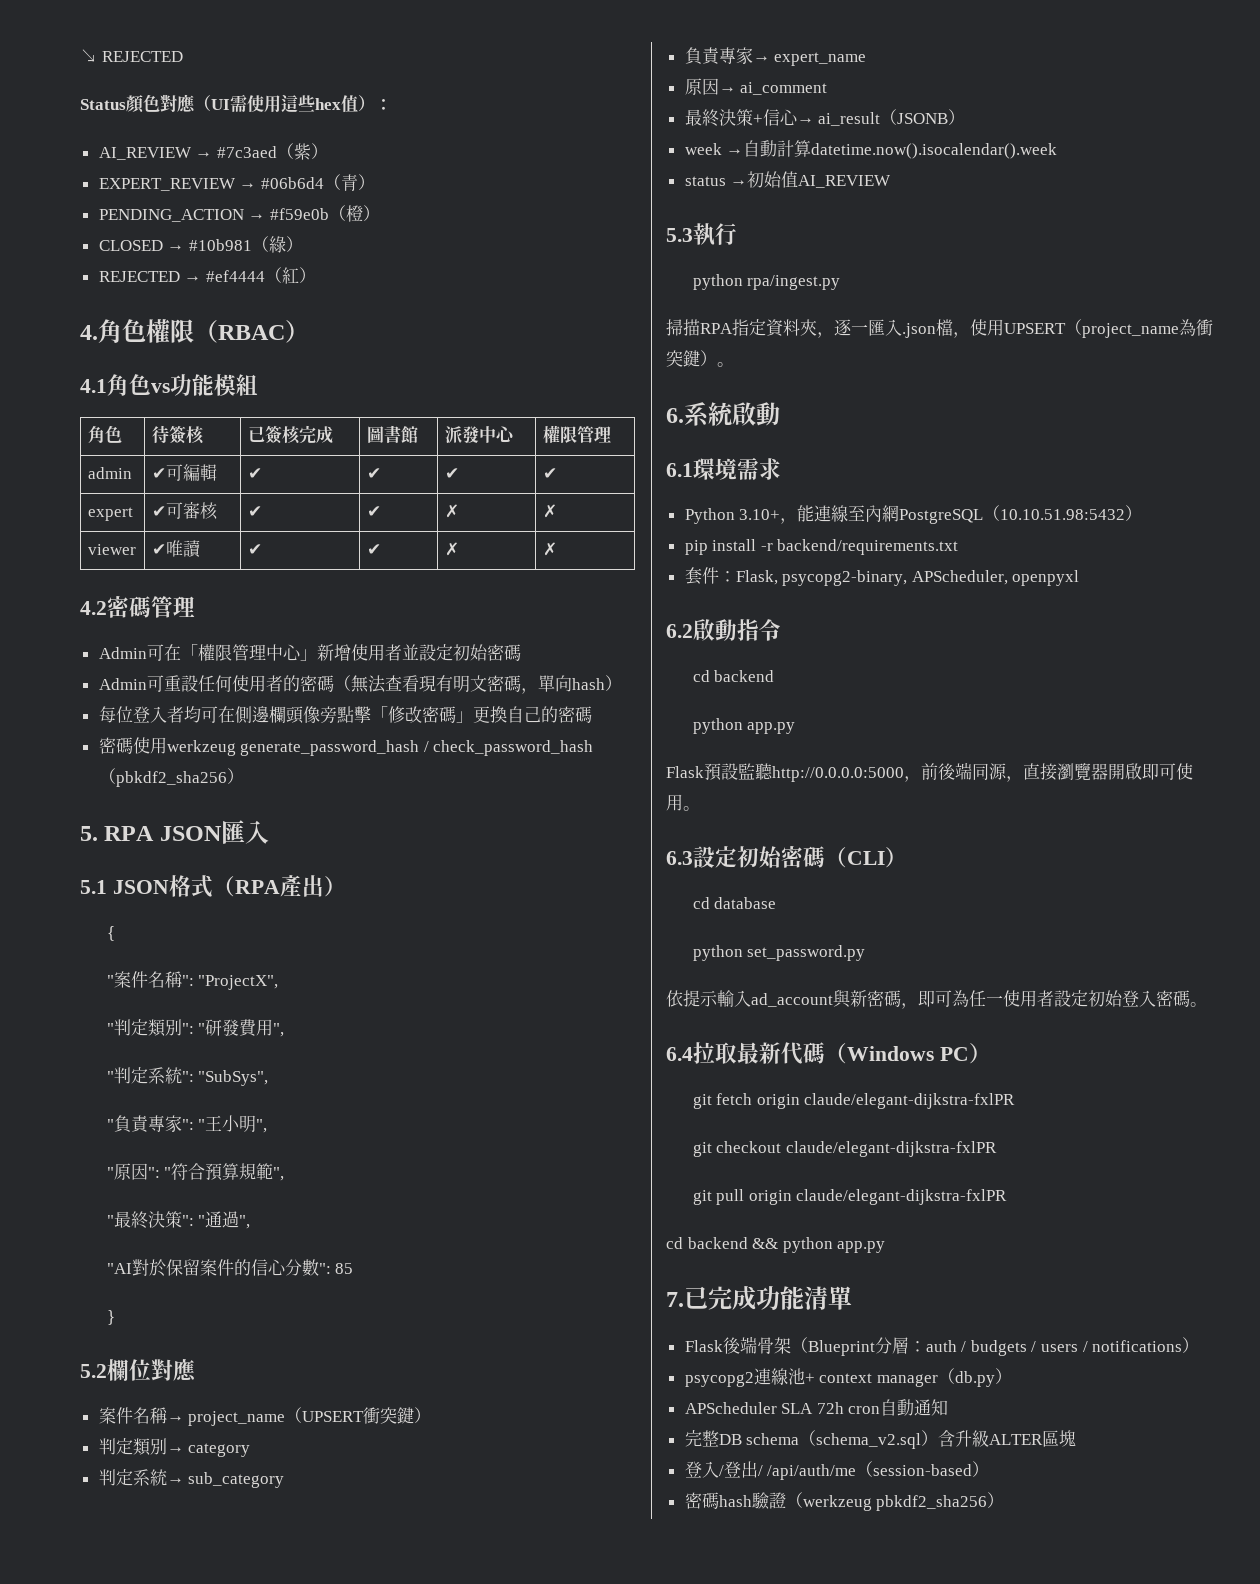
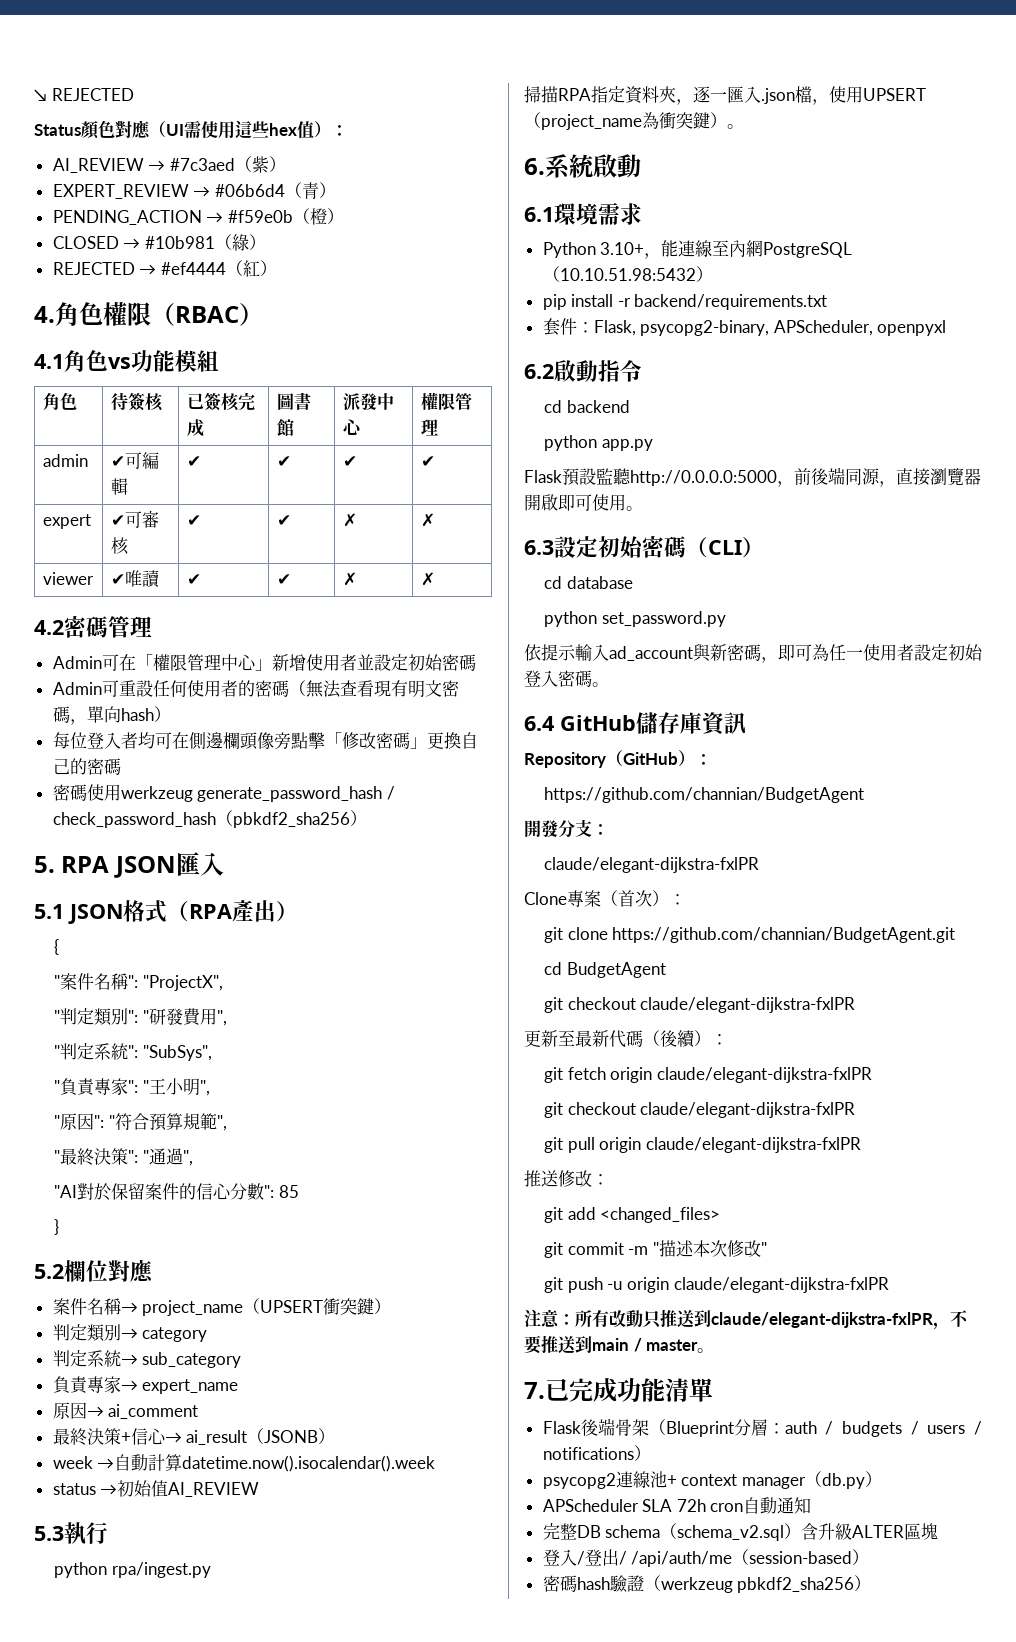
- 6.4拉取最新代碼（Windows PC）
+ 6.4 GitHub儲存庫資訊
+ Repository（GitHub）：
+ https://github.com/channian/BudgetAgent
+ 開發分支：
+ claude/elegant-dijkstra-fxlPR
+ Clone專案（首次）：
+ git clone https://github.com/channian/BudgetAgent.git
+ cd BudgetAgent
+ git checkout claude/elegant-dijkstra-fxlPR
+ 更新至最新代碼（後續）：
- cd backend && python app.py
+ 推送修改：
+ git add <changed_files>
+ git commit -m "描述本次修改"
+ git push -u origin claude/elegant-dijkstra-fxlPR
+ 注意：所有改動只推送到claude/elegant-dijkstra-fxlPR，不要推送到main / master。

